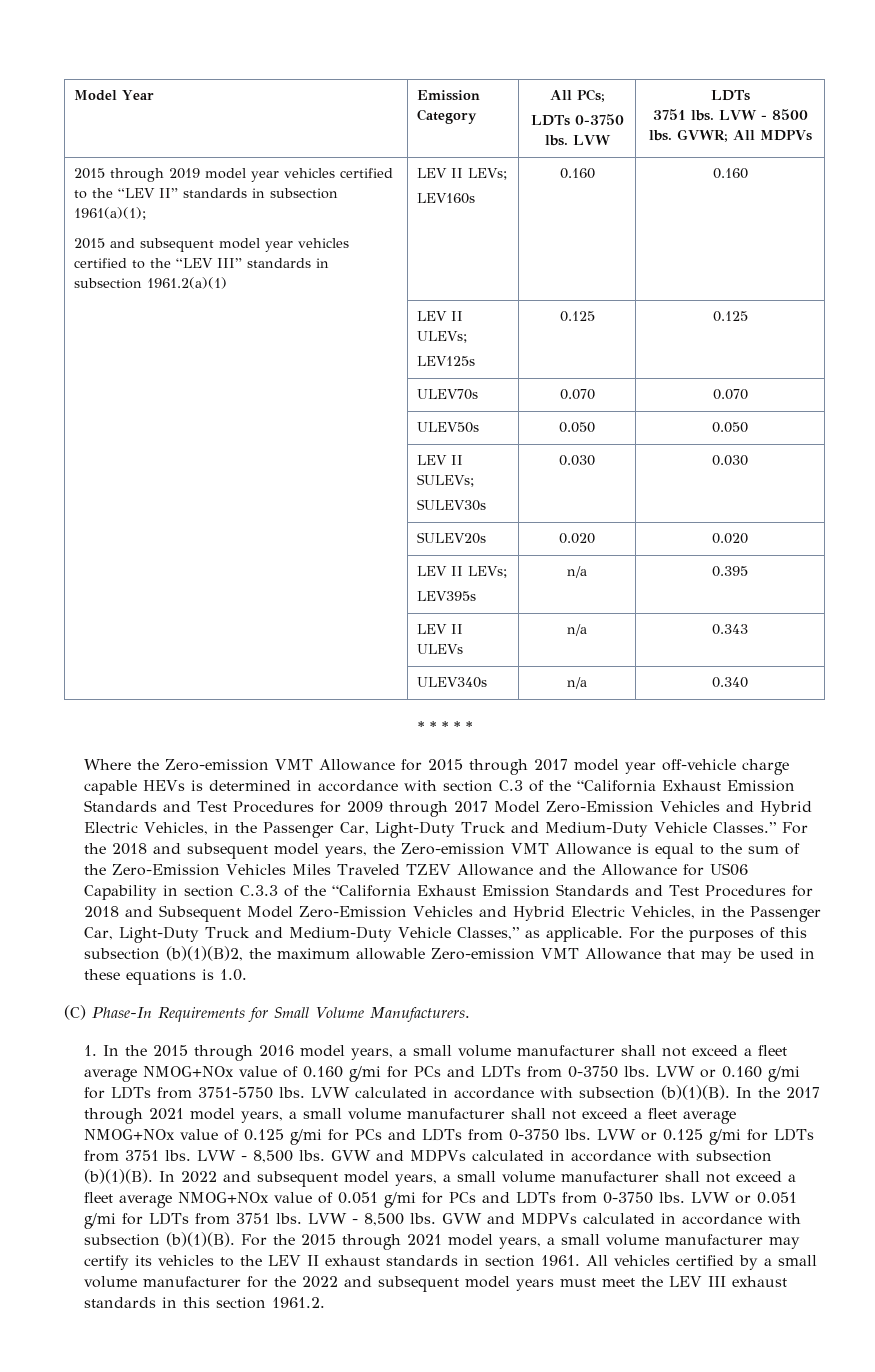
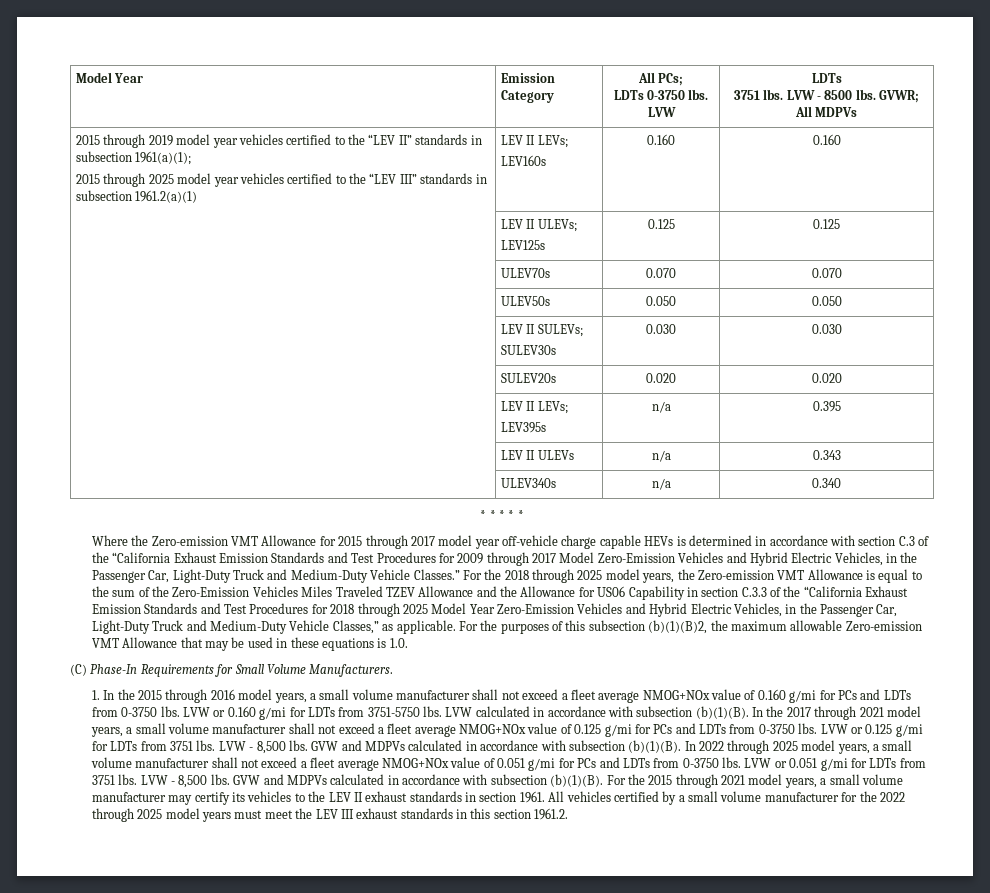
  2015 through 2019 model year vehicles certified to the “LEV II” standards in subsection 1961(a)(1);
- 2015 and subsequent model year vehicles certified to the “LEV III” standards in subsection 1961.2(a)(1) | LEV II LEVs;
+ 2015 through 2025 model year vehicles certified to the “LEV III” standards in subsection 1961.2(a)(1) | LEV II LEVs;
- For the 2018 and subsequent model years, the Zero-emission VMT Allowance is equal to the sum of the Zero-Emission Vehicles Miles Traveled TZEV Allowance and the Allowance for US06 Capability in section C.3.3 of the “California Exhaust Emission Standards and Test Procedures for 2018 and Subsequent Model Zero-Emission Vehicles and Hybrid Electric Vehicles, in the Passenger Car, Light-Duty Truck and Medium-Duty Vehicle Classes,” as applicable.
+ For the 2018 through 2025 model years, the Zero-emission VMT Allowance is equal to the sum of the Zero-Emission Vehicles Miles Traveled TZEV Allowance and the Allowance for US06 Capability in section C.3.3 of the “California Exhaust Emission Standards and Test Procedures for 2018 through 2025 Model Year Zero-Emission Vehicles and Hybrid Electric Vehicles, in the Passenger Car, Light-Duty Truck and Medium-Duty Vehicle Classes,” as applicable.
- In 2022 and subsequent model years, a small volume manufacturer shall not exceed a fleet average NMOG+NOx value of 0.051 g/mi for PCs and LDTs from 0-3750 lbs.
+ In 2022 through 2025 model years, a small volume manufacturer shall not exceed a fleet average NMOG+NOx value of 0.051 g/mi for PCs and LDTs from 0-3750 lbs.
- All vehicles certified by a small volume manufacturer for the 2022 and subsequent model years must meet the LEV III exhaust standards in this section 1961.2.
+ All vehicles certified by a small volume manufacturer for the 2022 through 2025 model years must meet the LEV III exhaust standards in this section 1961.2.

